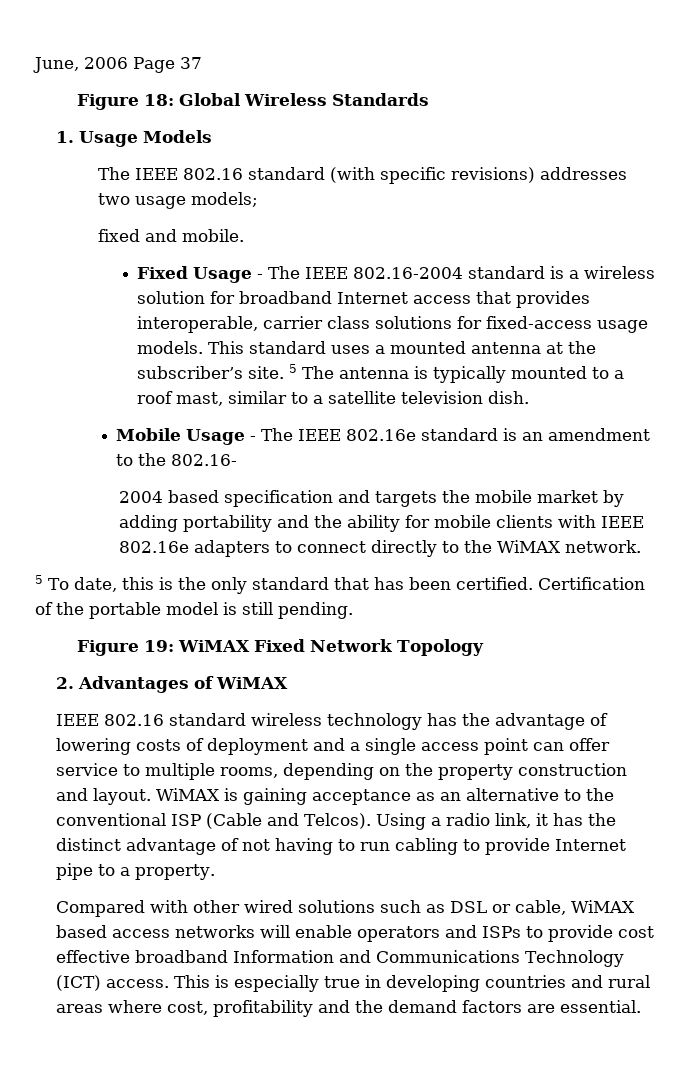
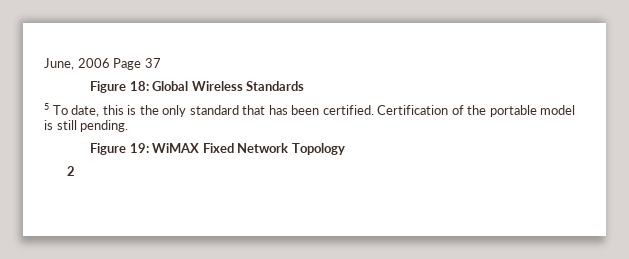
- 1. Usage Models
- The IEEE 802.16 standard (with specific revisions) addresses two usage models;
- fixed and mobile.
- Fixed Usage - The IEEE 802.16-2004 standard is a wireless solution for broadband Internet access that provides interoperable, carrier class solutions for fixed-access usage models. This standard uses a mounted antenna at the subscriber’s site. 5 The antenna is typically mounted to a roof mast, similar to a satellite television dish.
- Mobile Usage - The IEEE 802.16e standard is an amendment to the 802.16-
- 2004 based specification and targets the mobile market by adding portability and the ability for mobile clients with IEEE 802.16e adapters to connect directly to the WiMAX network.
- 2. Advantages of WiMAX
- IEEE 802.16 standard wireless technology has the advantage of lowering costs of deployment and a single access point can offer service to multiple rooms, depending on the property construction and layout. WiMAX is gaining acceptance as an alternative to the conventional ISP (Cable and Telcos). Using a radio link, it has the distinct advantage of not having to run cabling to provide Internet pipe to a property.
- Compared with other wired solutions such as DSL or cable, WiMAX based access networks will enable operators and ISPs to provide cost effective broadband Information and Communications Technology (ICT) access. This is especially true in developing countries and rural areas where cost, profitability and the demand factors are essential.
+ 2

